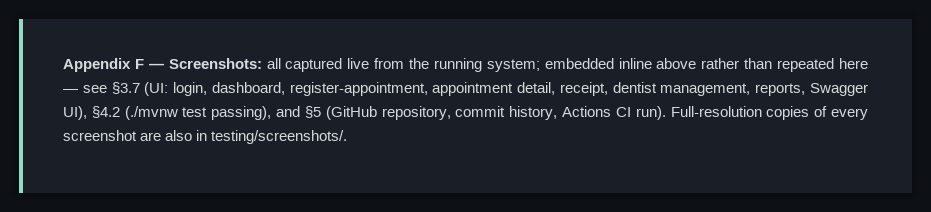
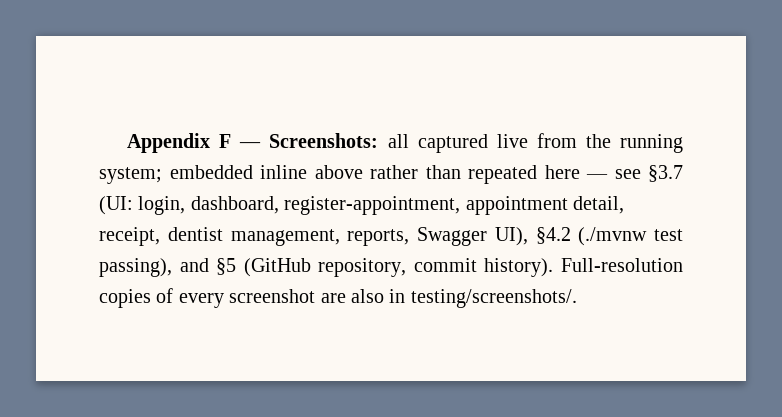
- Appendix F — Screenshots: all captured live from the running system; embedded inline above rather than repeated here — see §3.7 (UI: login, dashboard, register-appointment, appointment detail, receipt, dentist management, reports, Swagger UI), §4.2 (./mvnw test passing), and §5 (GitHub repository, commit history, Actions CI run).
+ Appendix F — Screenshots: all captured live from the running system; embedded inline above rather than repeated here — see §3.7 (UI: login, dashboard, register-appointment, appointment detail, receipt, dentist management, reports, Swagger UI), §4.2 (./mvnw test passing), and §5 (GitHub repository, commit history).

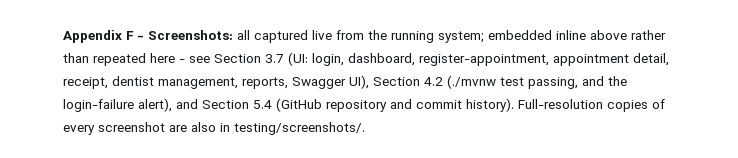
- Appendix F — Screenshots: all captured live from the running system; embedded inline above rather than repeated here — see §3.7 (UI: login, dashboard, register-appointment, appointment detail, receipt, dentist management, reports, Swagger UI), §4.2 (./mvnw test passing), and §5 (GitHub repository, commit history).
+ Appendix F - Screenshots: all captured live from the running system; embedded inline above rather than repeated here - see Section 3.7 (UI: login, dashboard, register-appointment, appointment detail, receipt, dentist management, reports, Swagger UI), Section 4.2 (./mvnw test passing, and the login-failure alert), and Section 5.4 (GitHub repository and commit history).

